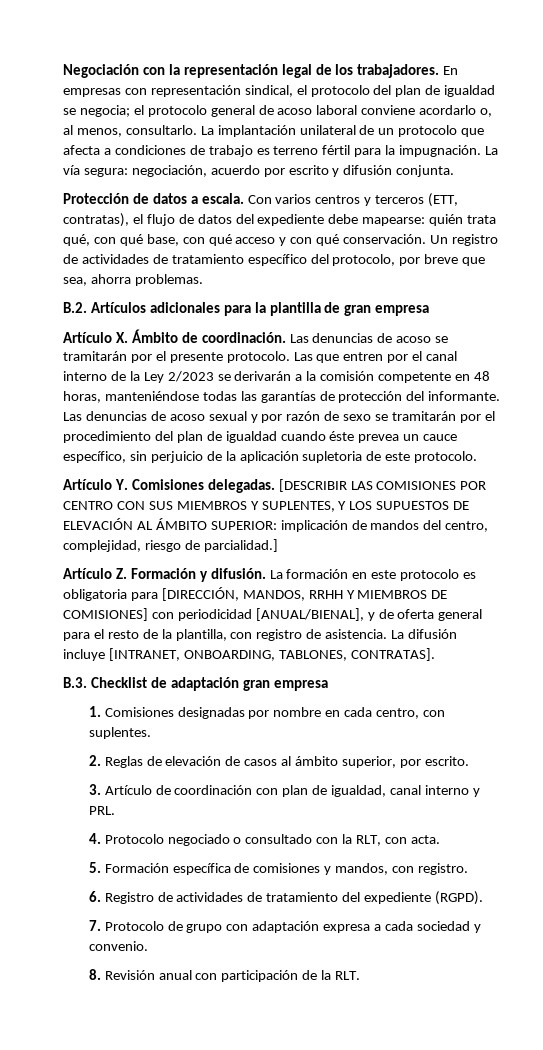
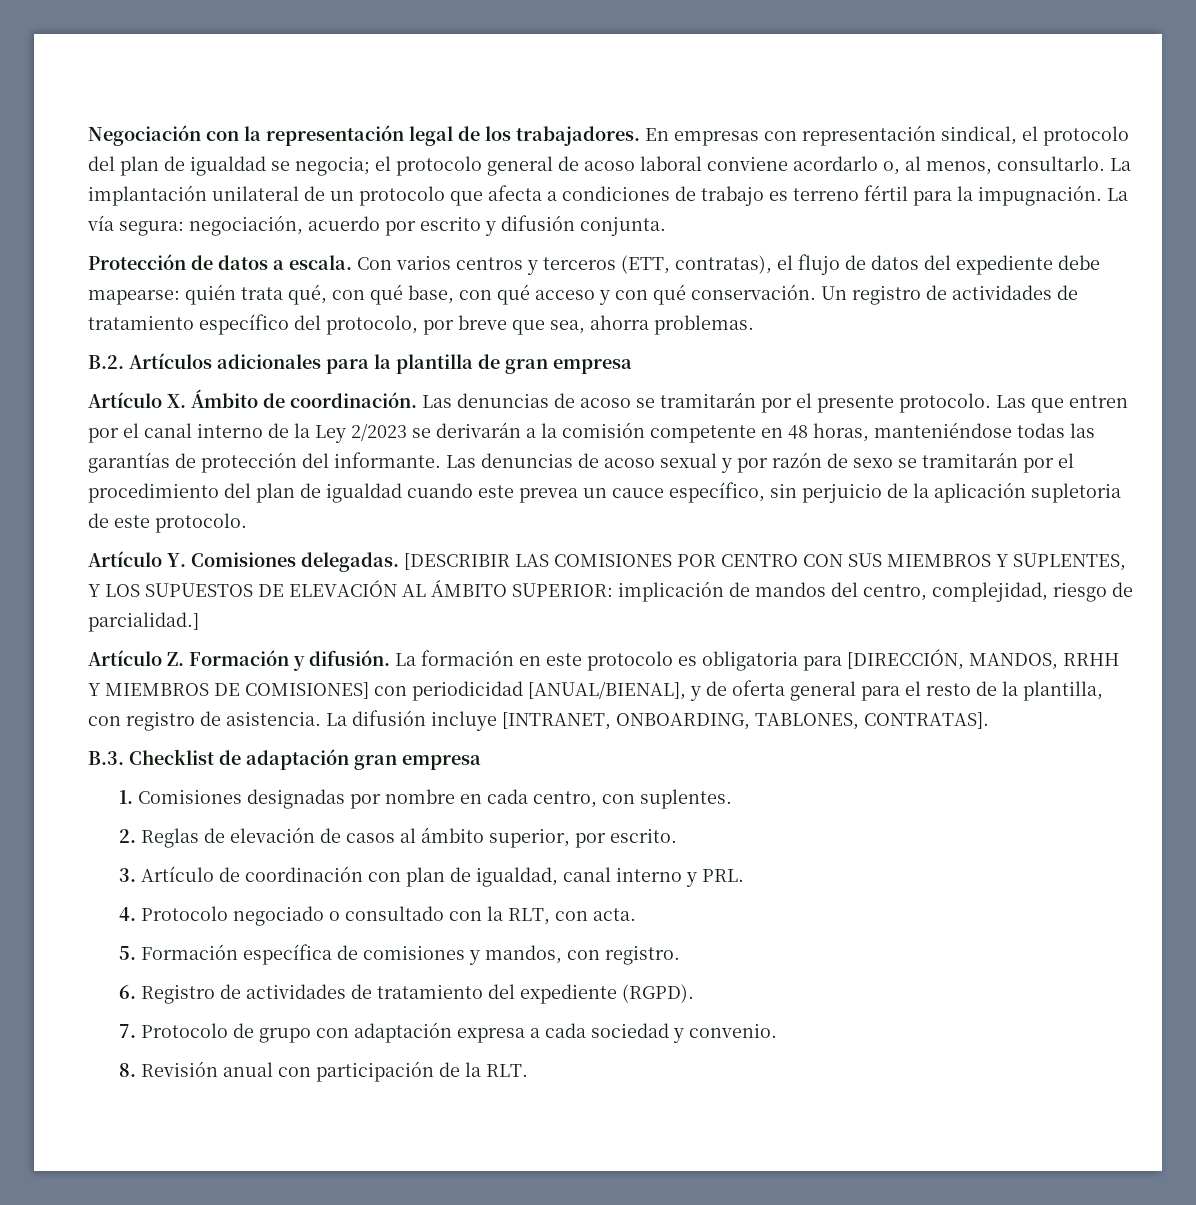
- Las denuncias de acoso sexual y por razón de sexo se tramitarán por el procedimiento del plan de igualdad cuando éste prevea un cauce específico, sin perjuicio de la aplicación supletoria de este protocolo.
+ Las denuncias de acoso sexual y por razón de sexo se tramitarán por el procedimiento del plan de igualdad cuando este prevea un cauce específico, sin perjuicio de la aplicación supletoria de este protocolo.

